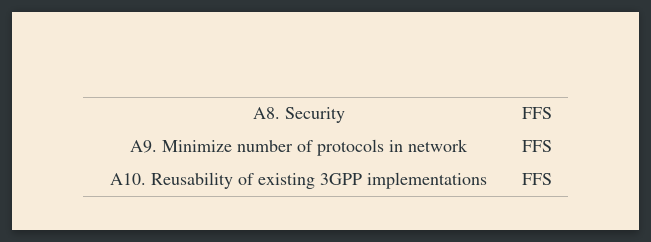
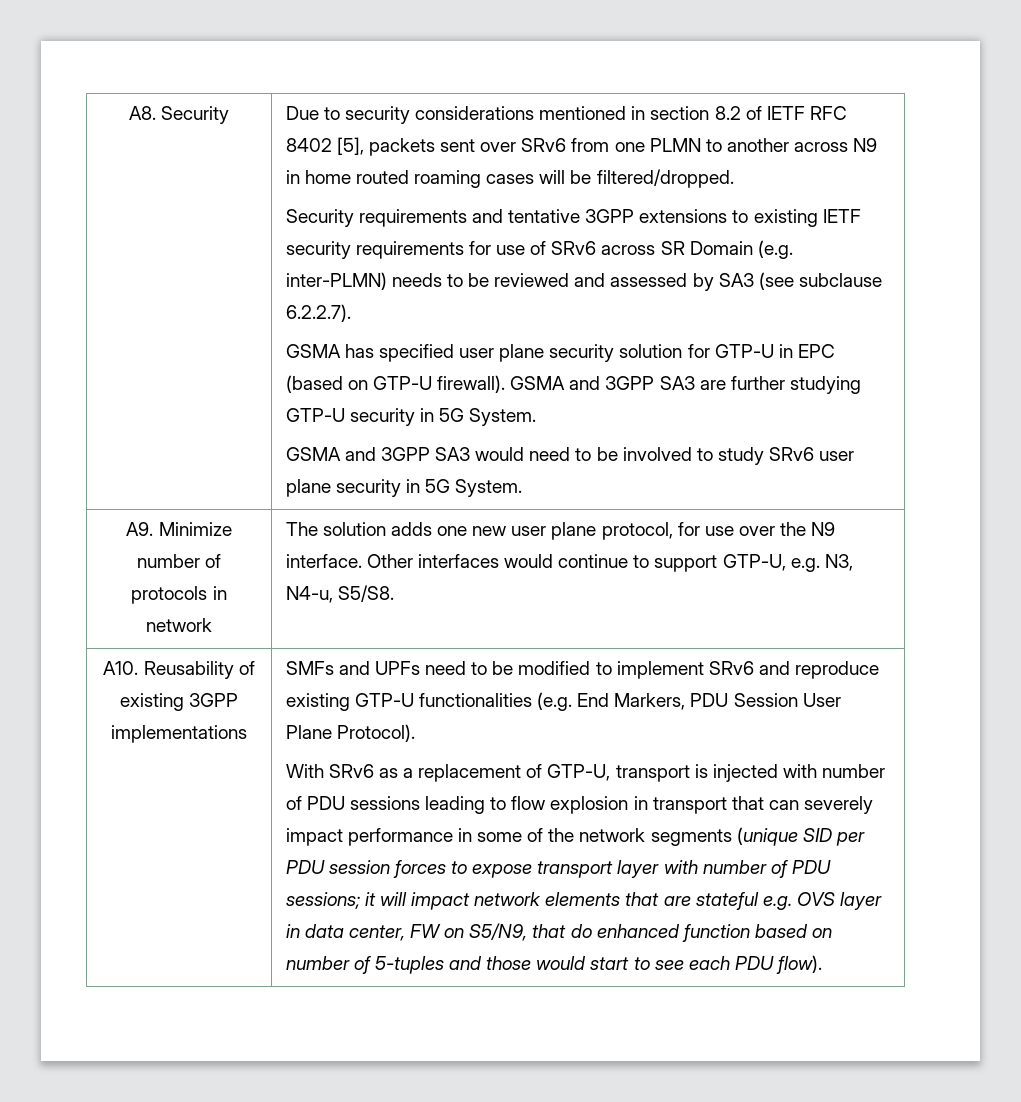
- A8. Security | FFS
+ A8. Security | Due to security considerations mentioned in section 8.2 of IETF RFC 8402 [5], packets sent over SRv6 from one PLMN to another across N9 in home routed roaming cases will be filtered/dropped.
+ Security requirements and tentative 3GPP extensions to existing IETF security requirements for use of SRv6 across SR Domain (e.g. inter-PLMN) needs to be reviewed and assessed by SA3 (see subclause 6.2.2.7).
+ GSMA has specified user plane security solution for GTP-U in EPC (based on GTP-U firewall). GSMA and 3GPP SA3 are further studying GTP-U security in 5G System.
+ GSMA and 3GPP SA3 would need to be involved to study SRv6 user plane security in 5G System.
- A9. Minimize number of protocols in network | FFS
+ A9. Minimize number of protocols in network | The solution adds one new user plane protocol, for use over the N9 interface. Other interfaces would continue to support GTP-U, e.g. N3, N4-u, S5/S8.
- A10. Reusability of existing 3GPP implementations | FFS
+ A10. Reusability of existing 3GPP implementations | SMFs and UPFs need to be modified to implement SRv6 and reproduce existing GTP-U functionalities (e.g. End Markers, PDU Session User Plane Protocol).
+ With SRv6 as a replacement of GTP-U, transport is injected with number of PDU sessions leading to flow explosion in transport that can severely impact performance in some of the network segments (unique SID per PDU session forces to expose transport layer with number of PDU sessions; it will impact network elements that are stateful e.g. OVS layer in data center, FW on S5/N9, that do enhanced function based on number of 5-tuples and those would start to see each PDU flow).

